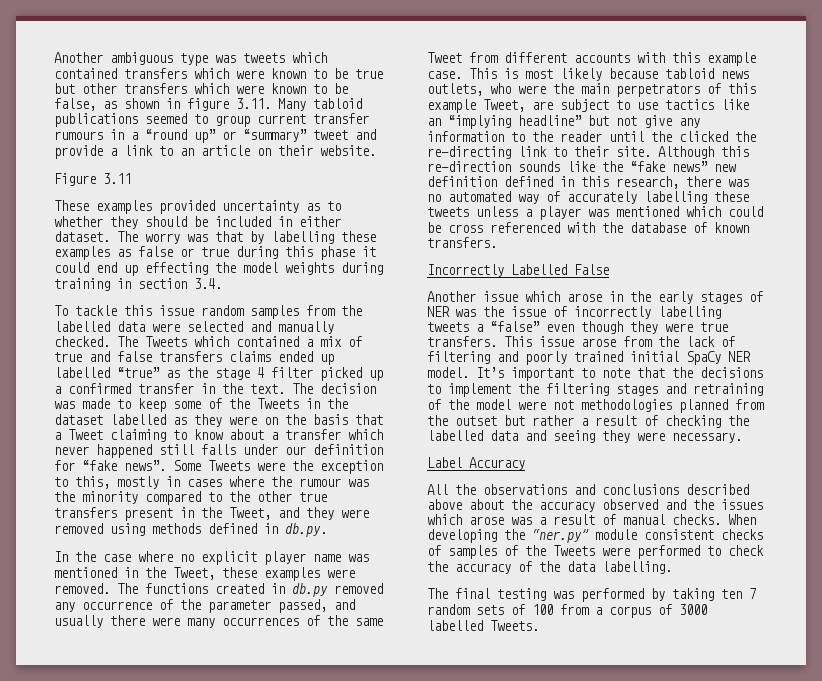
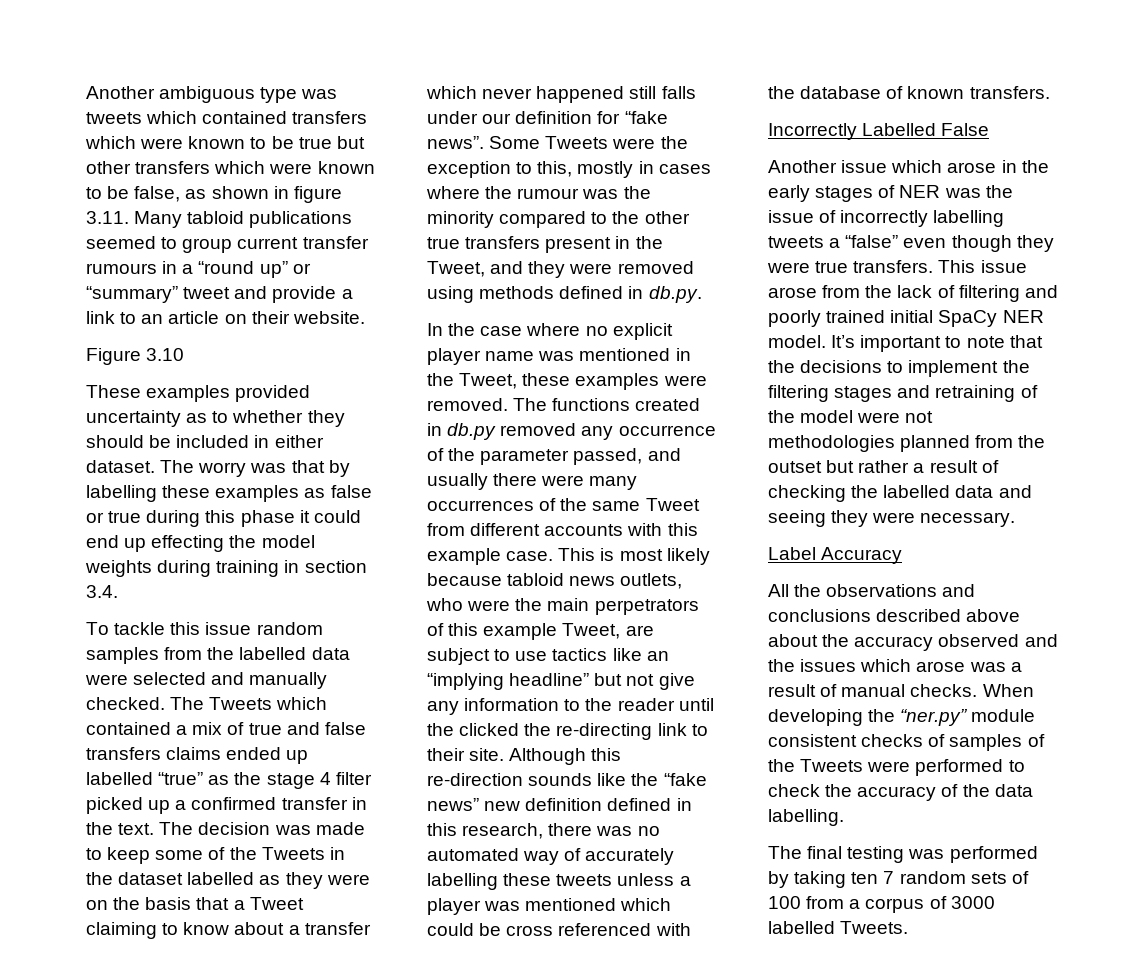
- Figure 3.11
+ Figure 3.10

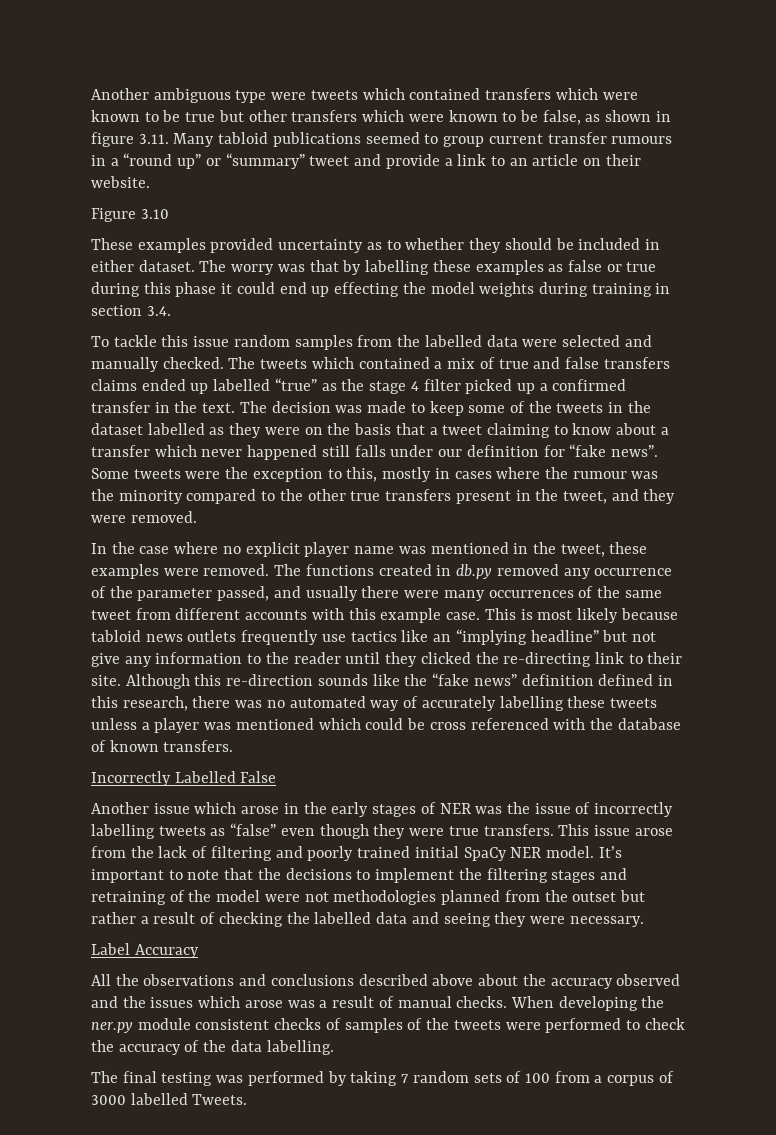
- Another ambiguous type was tweets which contained transfers which were known to be true but other transfers which were known to be false, as shown in figure 3.11. Many tabloid publications seemed to group current transfer rumours in a “round up” or “summary” tweet and provide a link to an article on their website.
+ Another ambiguous type were tweets which contained transfers which were known to be true but other transfers which were known to be false, as shown in figure 3.11. Many tabloid publications seemed to group current transfer rumours in a “round up” or “summary” tweet and provide a link to an article on their website.
- The Tweets which contained a mix of true and false transfers claims ended up labelled “true” as the stage 4 filter picked up a confirmed transfer in the text.
+ The tweets which contained a mix of true and false transfers claims ended up labelled “true” as the stage 4 filter picked up a confirmed transfer in the text.
- The decision was made to keep some of the Tweets in the dataset labelled as they were on the basis that a Tweet claiming to know about a transfer which never happened still falls under our definition for “fake news”.
+ The decision was made to keep some of the tweets in the dataset labelled as they were on the basis that a tweet claiming to know about a transfer which never happened still falls under our definition for “fake news”.
- Some Tweets were the exception to this, mostly in cases where the rumour was the minority compared to the other true transfers present in the Tweet, and they were removed using methods defined in db.py.
+ Some tweets were the exception to this, mostly in cases where the rumour was the minority compared to the other true transfers present in the tweet, and they were removed.
- In the case where no explicit player name was mentioned in the Tweet, these examples were removed.
+ In the case where no explicit player name was mentioned in the tweet, these examples were removed.
- The functions created in db.py removed any occurrence of the parameter passed, and usually there were many occurrences of the same Tweet from different accounts with this example case.
+ The functions created in db.py removed any occurrence of the parameter passed, and usually there were many occurrences of the same tweet from different accounts with this example case.
- This is most likely because tabloid news outlets, who were the main perpetrators of this example Tweet, are subject to use tactics like an “implying headline” but not give any information to the reader until the clicked the re-directing link to their site.
+ This is most likely because tabloid news outlets frequently use tactics like an “implying headline” but not give any information to the reader until they clicked the re-directing link to their site.
- Although this re-direction sounds like the “fake news” new definition defined in this research, there was no automated way of accurately labelling these tweets unless a player was mentioned which could be cross referenced with the database of known transfers.
+ Although this re-direction sounds like the “fake news” definition defined in this research, there was no automated way of accurately labelling these tweets unless a player was mentioned which could be cross referenced with the database of known transfers.
- Another issue which arose in the early stages of NER was the issue of incorrectly labelling tweets a “false” even though they were true transfers.
+ Another issue which arose in the early stages of NER was the issue of incorrectly labelling tweets as “false” even though they were true transfers.
- When developing the “ner.py” module consistent checks of samples of the Tweets were performed to check the accuracy of the data labelling.
+ When developing the ner.py module consistent checks of samples of the tweets were performed to check the accuracy of the data labelling.
- The final testing was performed by taking ten 7 random sets of 100 from a corpus of 3000 labelled Tweets.
+ The final testing was performed by taking 7 random sets of 100 from a corpus of 3000 labelled Tweets.

